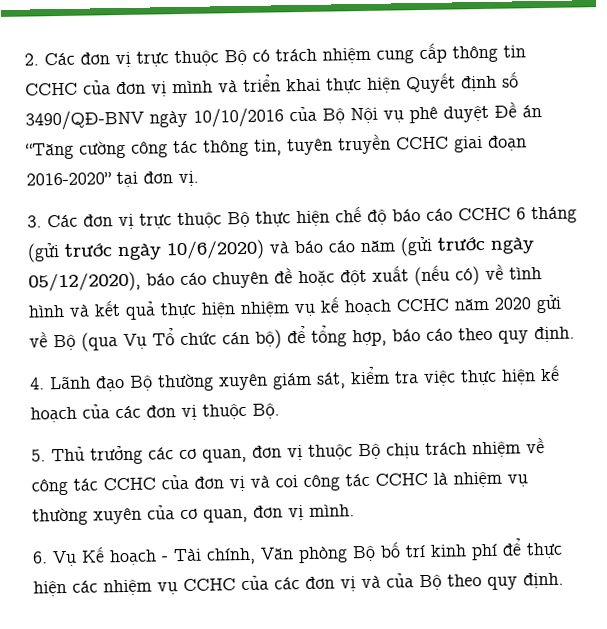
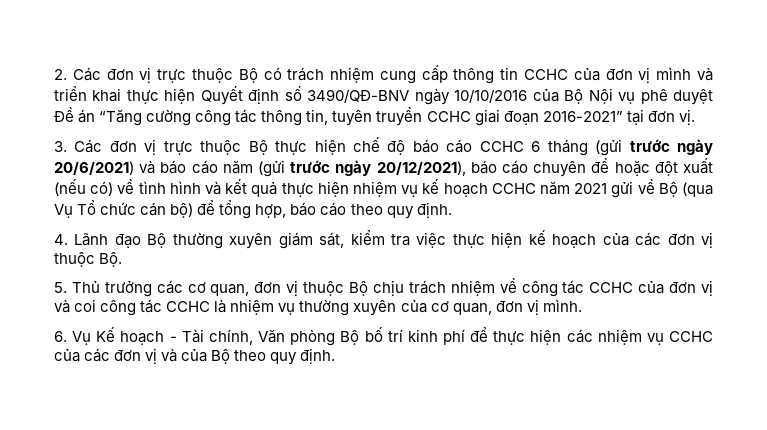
- 2. Các đơn vị trực thuộc Bộ có trách nhiệm cung cấp thông tin CCHC của đơn vị mình và triển khai thực hiện Quyết định số 3490/QĐ-BNV ngày 10/10/2016 của Bộ Nội vụ phê duyệt Đề án “Tăng cường công tác thông tin, tuyên truyền CCHC giai đoạn 2016-2020” tại đơn vị.
+ 2. Các đơn vị trực thuộc Bộ có trách nhiệm cung cấp thông tin CCHC của đơn vị mình và triển khai thực hiện Quyết định số 3490/QĐ-BNV ngày 10/10/2016 của Bộ Nội vụ phê duyệt Đề án “Tăng cường công tác thông tin, tuyên truyền CCHC giai đoạn 2016-2021” tại đơn vị.
- 3. Các đơn vị trực thuộc Bộ thực hiện chế độ báo cáo CCHC 6 tháng (gửi trước ngày 10/6/2020) và báo cáo năm (gửi trước ngày 05/12/2020), báo cáo chuyên đề hoặc đột xuất (nếu có) về tình hình và kết quả thực hiện nhiệm vụ kế hoạch CCHC năm 2020 gửi về Bộ (qua Vụ Tổ chức cán bộ) để tổng hợp, báo cáo theo quy định.
+ 3. Các đơn vị trực thuộc Bộ thực hiện chế độ báo cáo CCHC 6 tháng (gửi trước ngày 20/6/2021) và báo cáo năm (gửi trước ngày 20/12/2021), báo cáo chuyên đề hoặc đột xuất (nếu có) về tình hình và kết quả thực hiện nhiệm vụ kế hoạch CCHC năm 2021 gửi về Bộ (qua Vụ Tổ chức cán bộ) để tổng hợp, báo cáo theo quy định.

